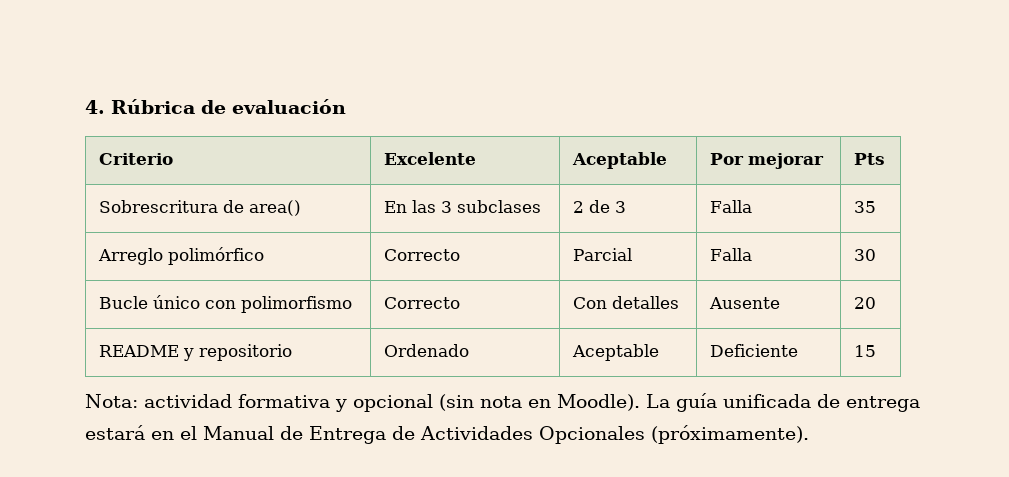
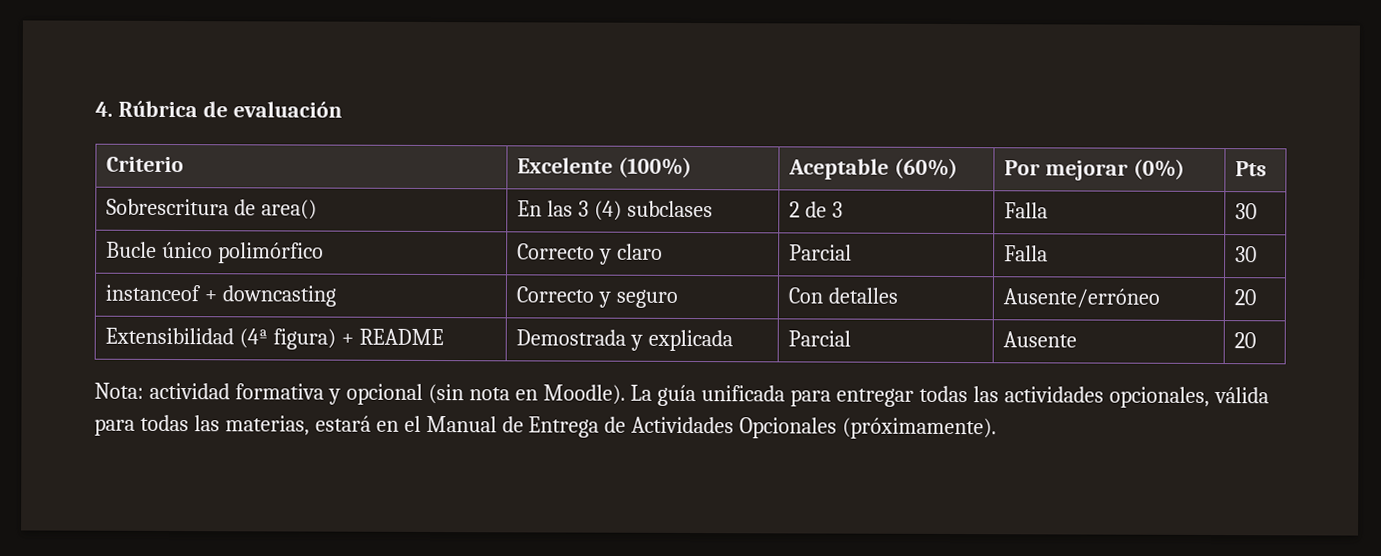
- Criterio | Excelente | Aceptable | Por mejorar | Pts
+ Criterio | Excelente (100%) | Aceptable (60%) | Por mejorar (0%) | Pts
- Sobrescritura de area() | En las 3 subclases | 2 de 3 | Falla | 35
- Arreglo polimórfico | Correcto | Parcial | Falla | 30
+ Sobrescritura de area() | En las 3 (4) subclases | 2 de 3 | Falla | 30
+ Bucle único polimórfico | Correcto y claro | Parcial | Falla | 30
- Bucle único con polimorfismo | Correcto | Con detalles | Ausente | 20
- README y repositorio | Ordenado | Aceptable | Deficiente | 15
+ instanceof + downcasting | Correcto y seguro | Con detalles | Ausente/erróneo | 20
+ Extensibilidad (4ª figura) + README | Demostrada y explicada | Parcial | Ausente | 20
- La guía unificada de entrega estará en el Manual de Entrega de Actividades Opcionales (próximamente).
+ La guía unificada para entregar todas las actividades opcionales, válida para todas las materias, estará en el Manual de Entrega de Actividades Opcionales (próximamente).

